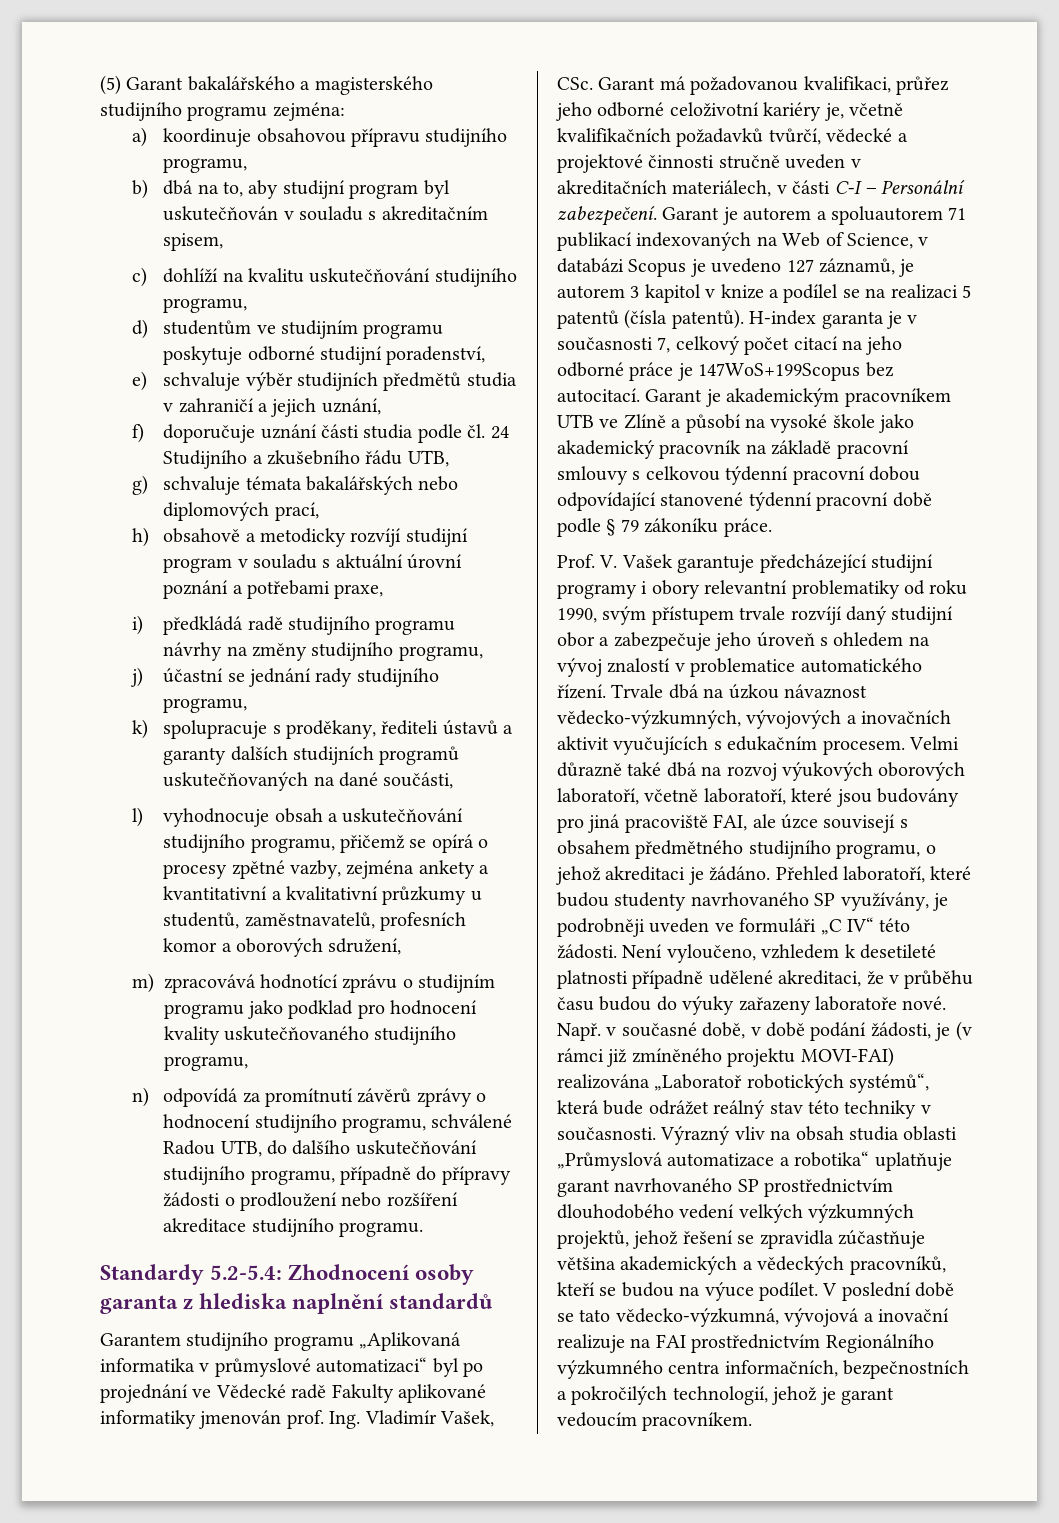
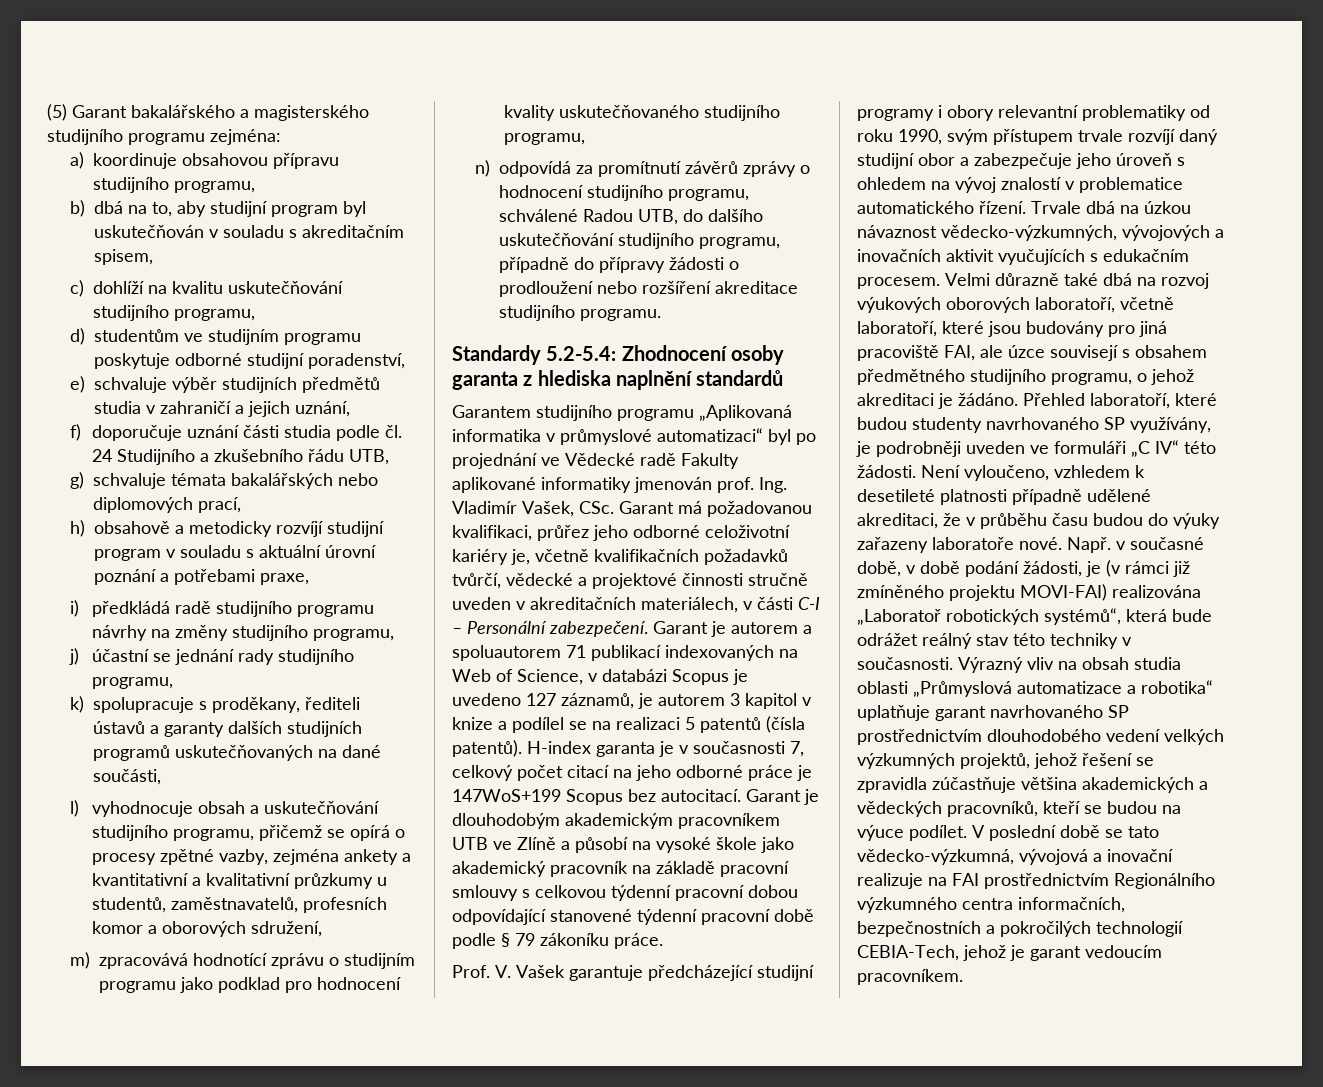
- H-index garanta je v současnosti 7, celkový počet citací na jeho odborné práce je 147WoS+199Scopus bez autocitací.
+ H-index garanta je v současnosti 7, celkový počet citací na jeho odborné práce je 147WoS+199 Scopus bez autocitací.
- Garant je akademickým pracovníkem UTB ve Zlíně a působí na vysoké škole jako akademický pracovník na základě pracovní smlouvy s celkovou týdenní pracovní dobou odpovídající stanovené týdenní pracovní době podle § 79 zákoníku práce.
+ Garant je dlouhodobým akademickým pracovníkem UTB ve Zlíně a působí na vysoké škole jako akademický pracovník na základě pracovní smlouvy s celkovou týdenní pracovní dobou odpovídající stanovené týdenní pracovní době podle § 79 zákoníku práce.
- V poslední době se tato vědecko-výzkumná, vývojová a inovační realizuje na FAI prostřednictvím Regionálního výzkumného centra informačních, bezpečnostních a pokročilých technologií, jehož je garant vedoucím pracovníkem.
+ V poslední době se tato vědecko-výzkumná, vývojová a inovační realizuje na FAI prostřednictvím Regionálního výzkumného centra informačních, bezpečnostních a pokročilých technologií CEBIA-Tech, jehož je garant vedoucím pracovníkem.

